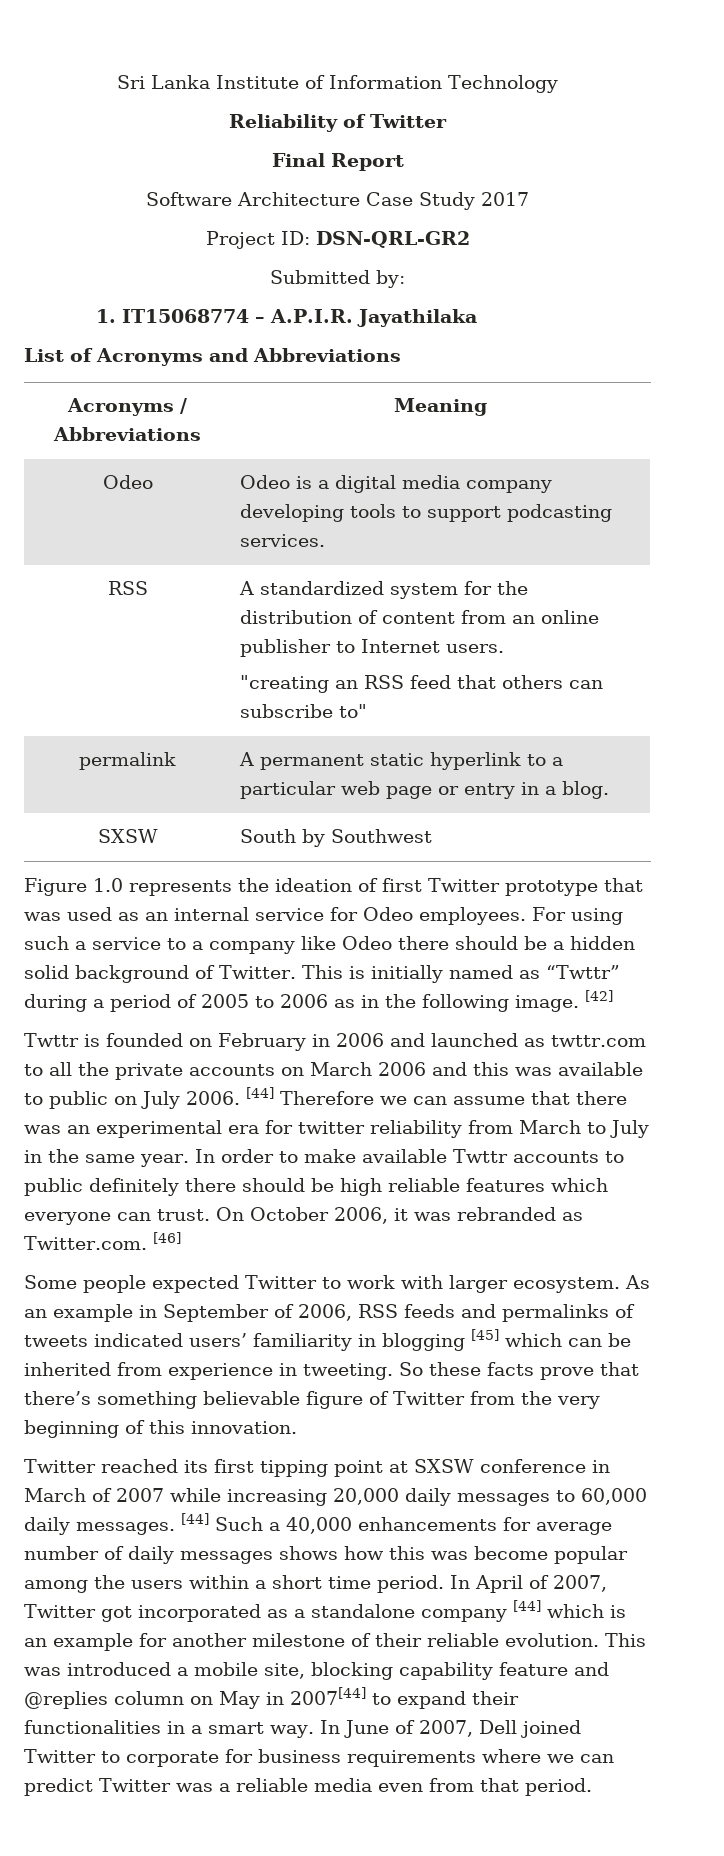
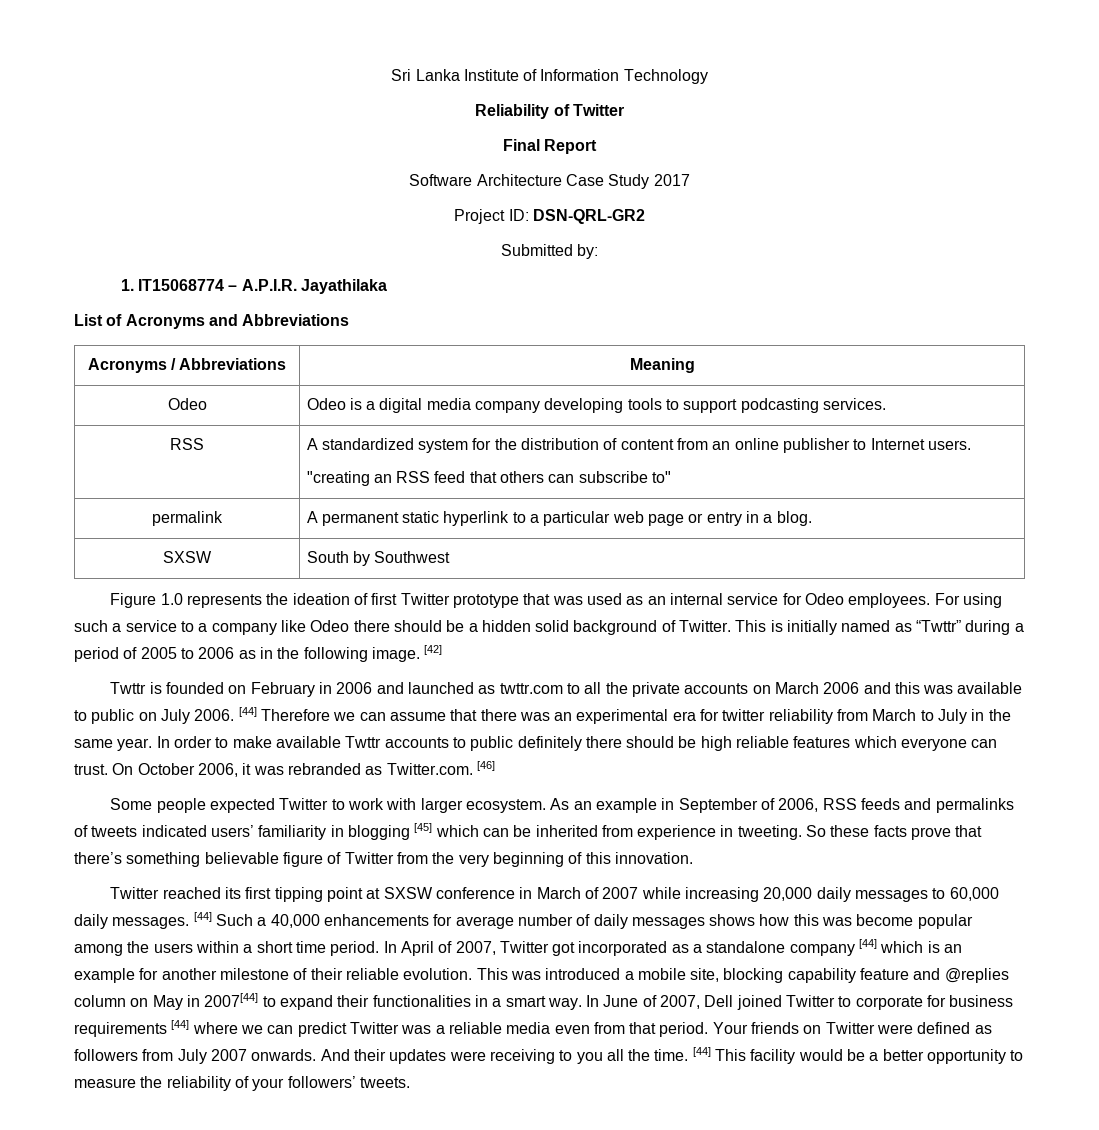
- In June of 2007, Dell joined Twitter to corporate for business requirements where we can predict Twitter was a reliable media even from that period.
+ In June of 2007, Dell joined Twitter to corporate for business requirements [44] where we can predict Twitter was a reliable media even from that period.
+ Your friends on Twitter were defined as followers from July 2007 onwards. And their updates were receiving to you all the time. [44] This facility would be a better opportunity to measure the reliability of your followers’ tweets.

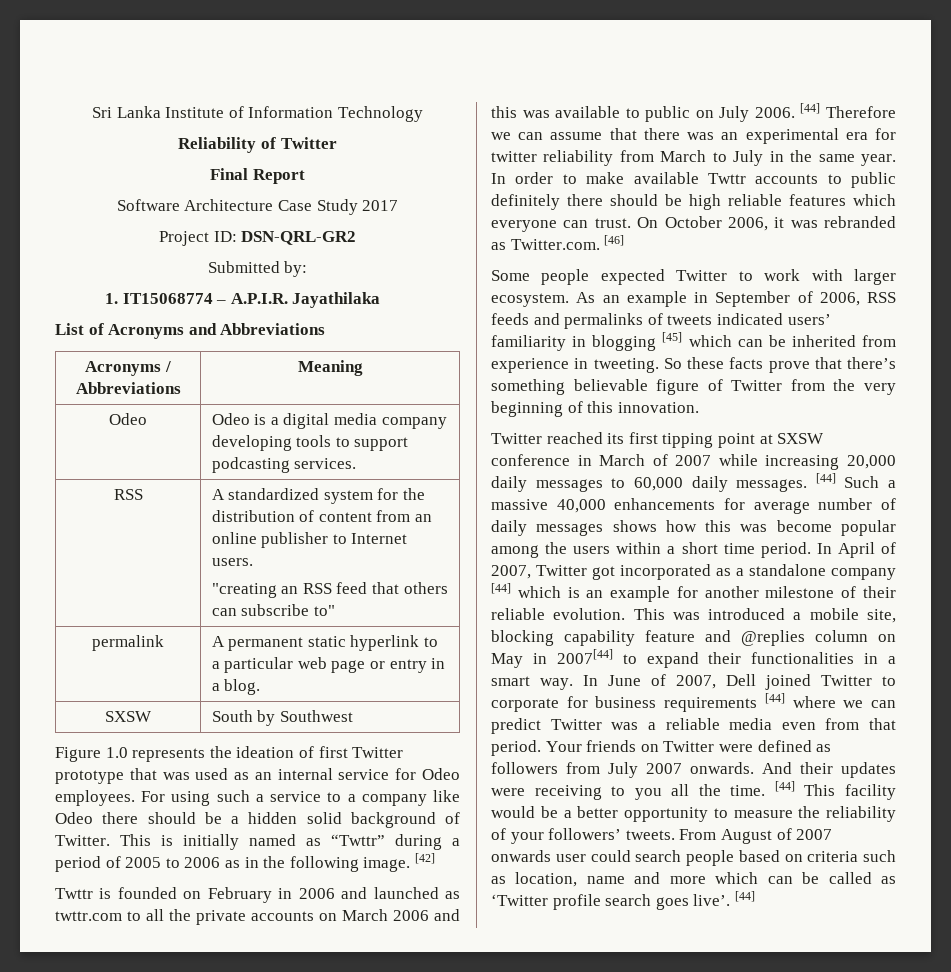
- [44] Such a 40,000 enhancements for average number of daily messages shows how this was become popular among the users within a short time period.
+ [44] Such a massive 40,000 enhancements for average number of daily messages shows how this was become popular among the users within a short time period.
+ From August of 2007 onwards user could search people based on criteria such as location, name and more which can be called as ‘Twitter profile search goes live’. [44]

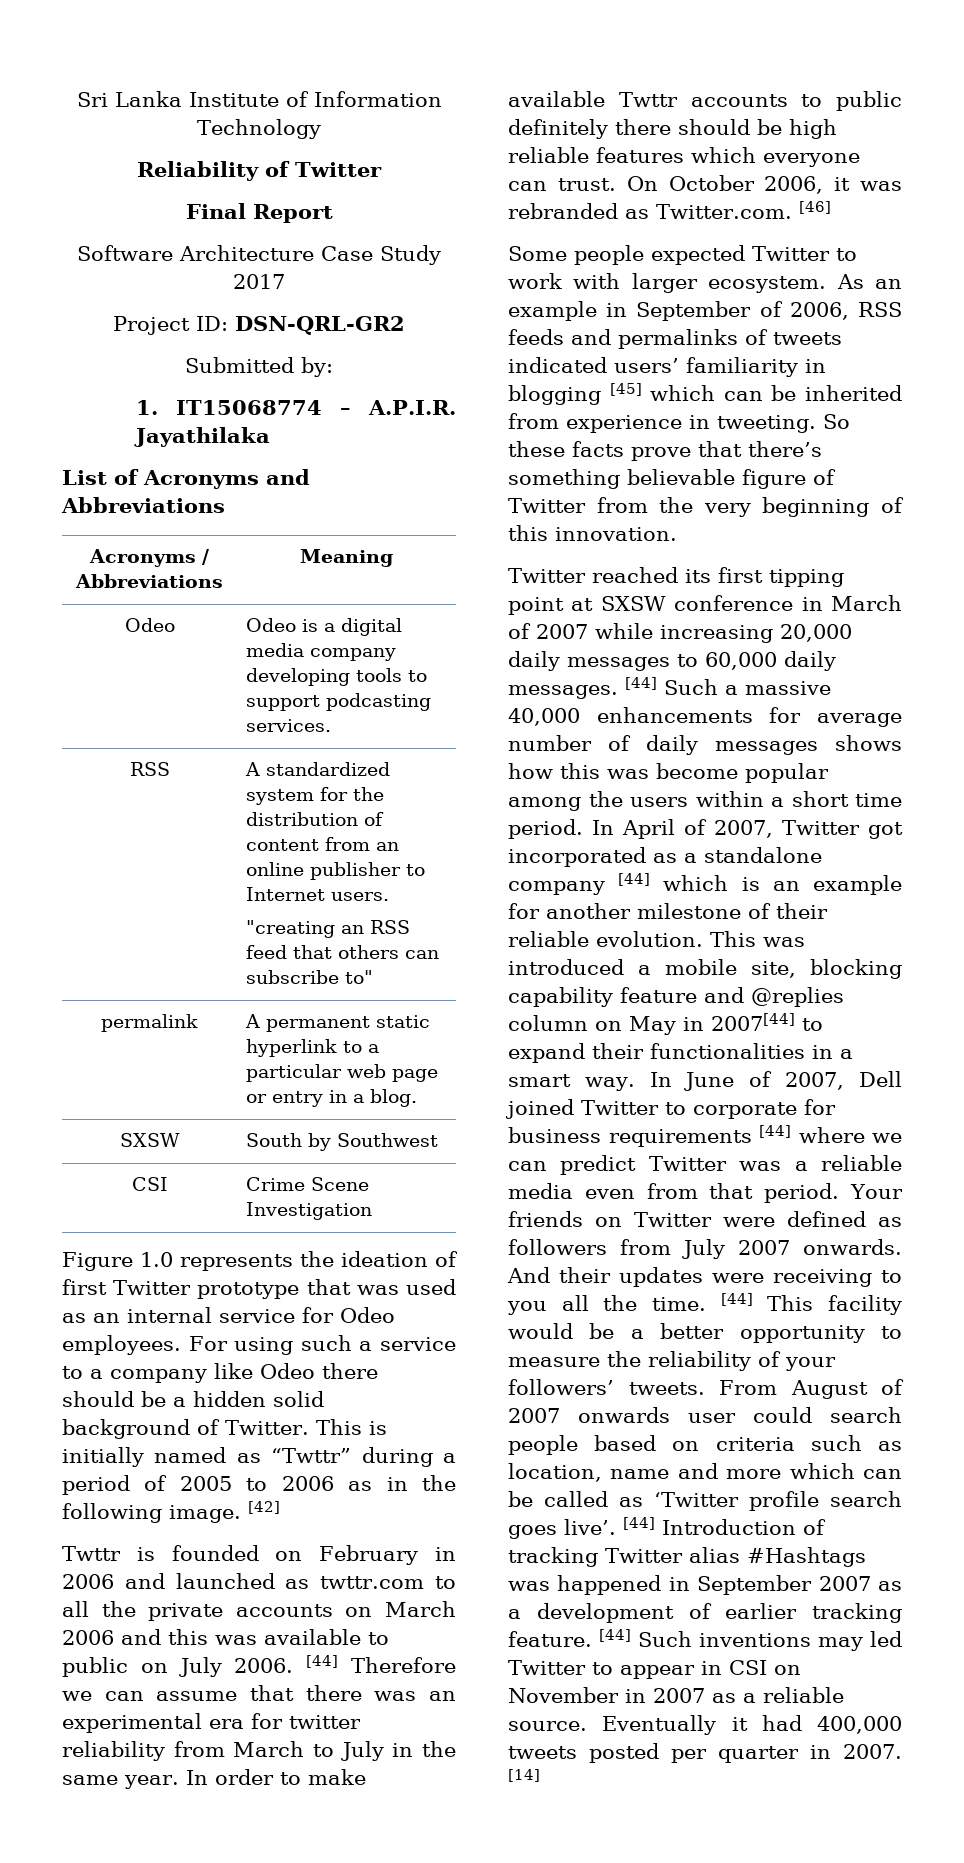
+ CSI | Crime Scene Investigation
- From August of 2007 onwards user could search people based on criteria such as location, name and more which can be called as ‘Twitter profile search goes live’. [44]
+ From August of 2007 onwards user could search people based on criteria such as location, name and more which can be called as ‘Twitter profile search goes live’. [44] Introduction of tracking Twitter alias #Hashtags was happened in September 2007 as a development of earlier tracking feature. [44] Such inventions may led Twitter to appear in CSI on November in 2007 as a reliable source. Eventually it had 400,000 tweets posted per quarter in 2007. [14]

